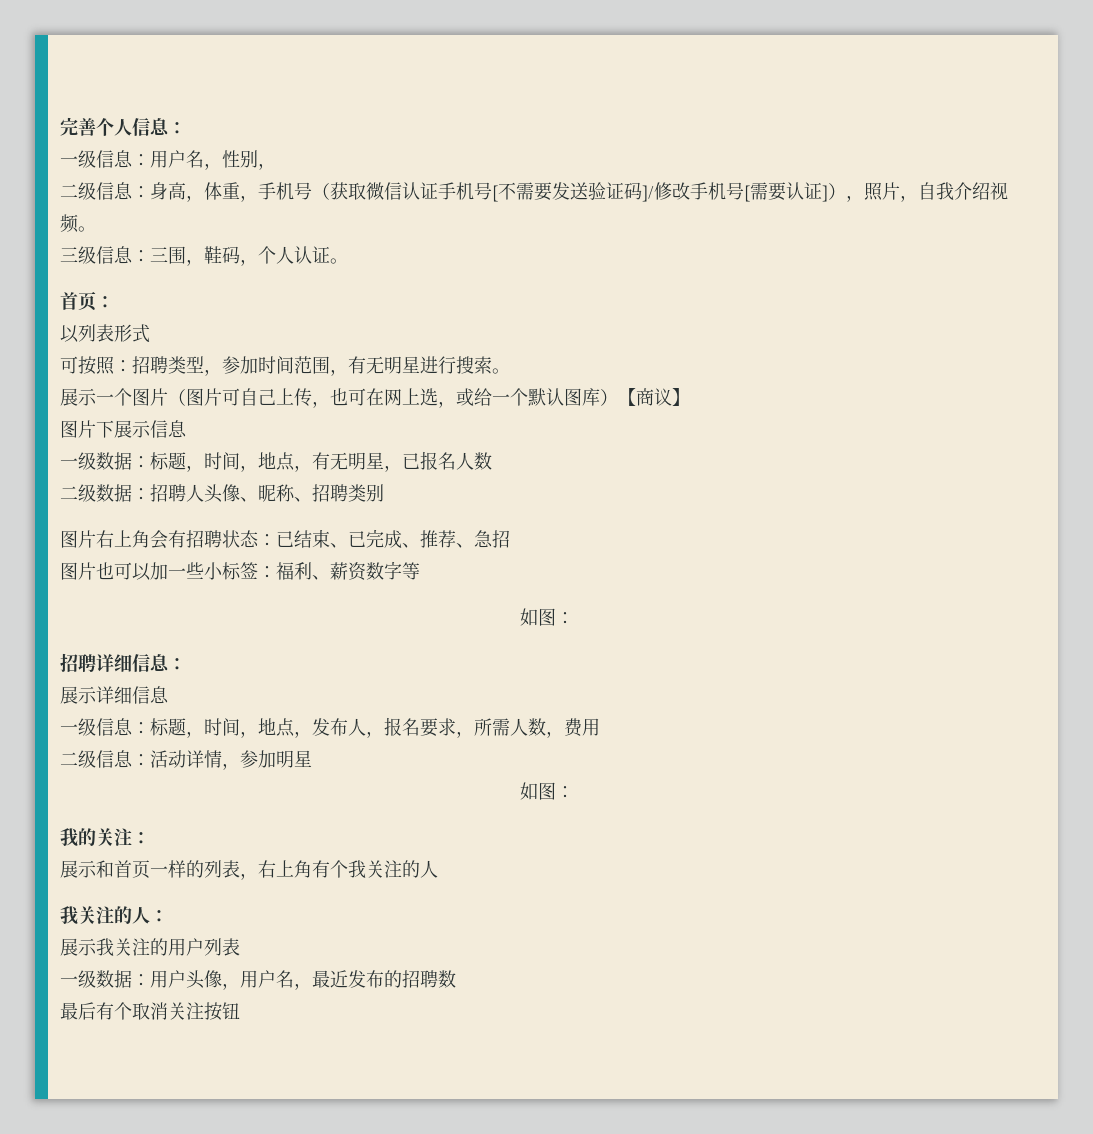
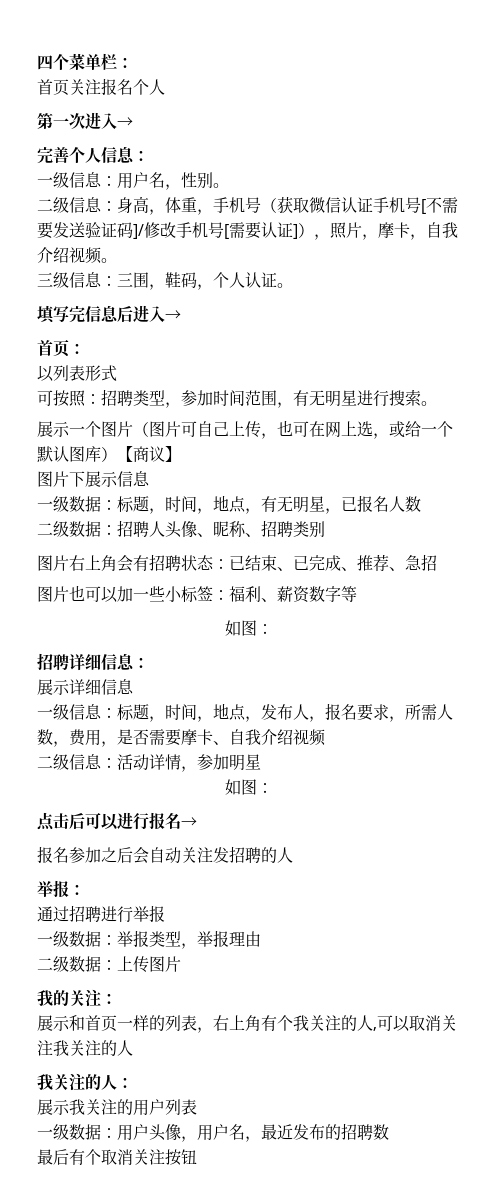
+ 四个菜单栏：
+ 首页关注报名个人
+ 第一次进入→
- 一级信息：用户名，性别，
+ 一级信息：用户名，性别。
- 二级信息：身高，体重，手机号（获取微信认证手机号[不需要发送验证码]/修改手机号[需要认证]），照片，自我介绍视频。
+ 二级信息：身高，体重，手机号（获取微信认证手机号[不需要发送验证码]/修改手机号[需要认证]），照片，摩卡，自我介绍视频。
+ 填写完信息后进入→
- 一级信息：标题，时间，地点，发布人，报名要求，所需人数，费用
+ 一级信息：标题，时间，地点，发布人，报名要求，所需人数，费用，是否需要摩卡、自我介绍视频
+ 点击后可以进行报名→
+ 报名参加之后会自动关注发招聘的人
+ 举报：
+ 通过招聘进行举报
+ 一级数据：举报类型，举报理由
+ 二级数据：上传图片
- 展示和首页一样的列表，右上角有个我关注的人
+ 展示和首页一样的列表，右上角有个我关注的人,可以取消关注我关注的人

